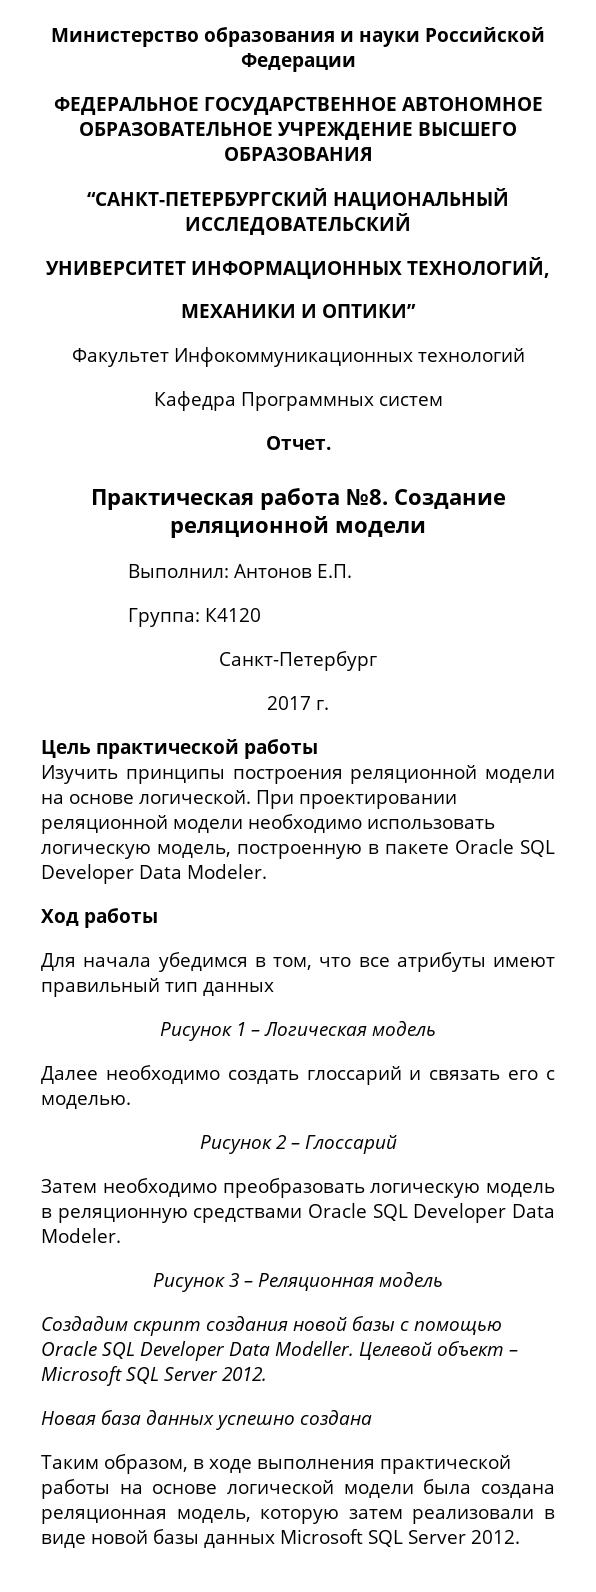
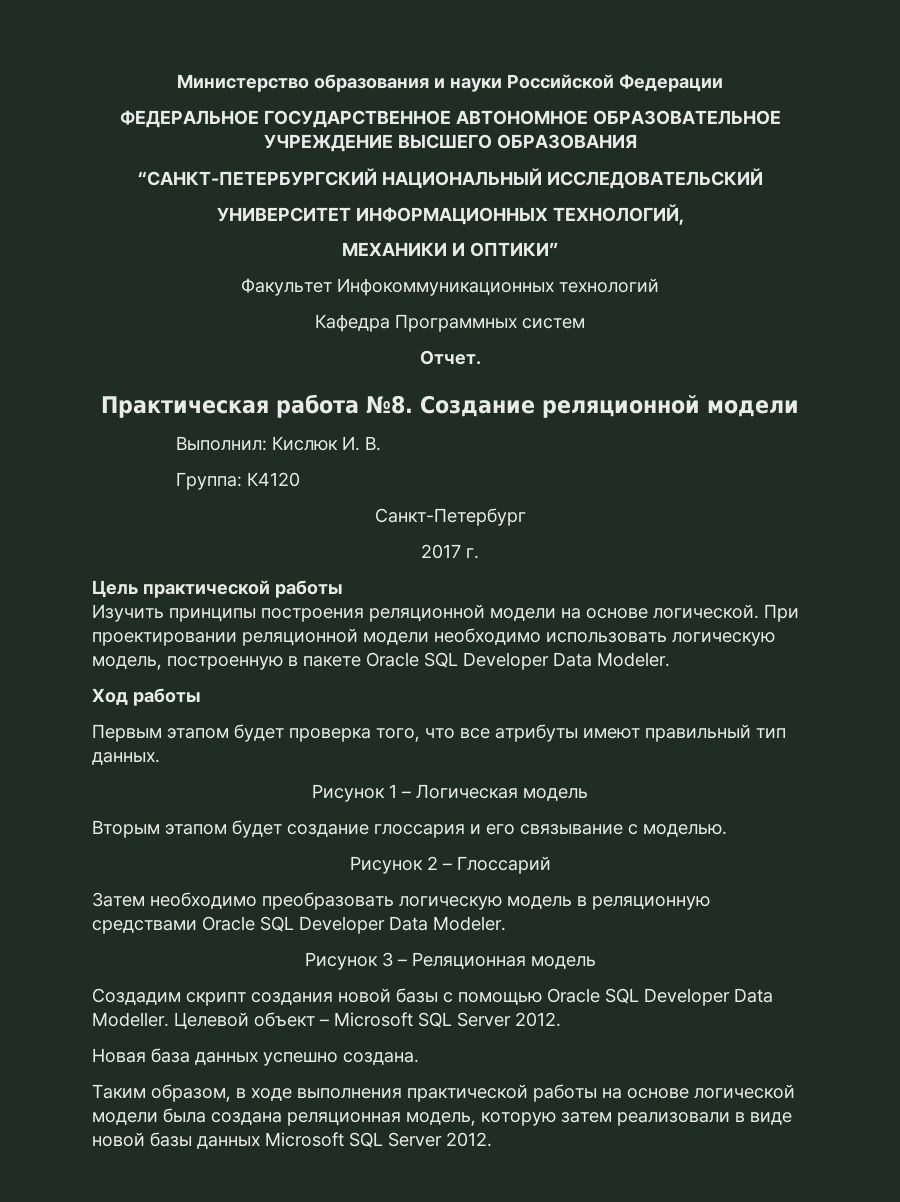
- Выполнил: Антонов Е.П.
+ Выполнил: Кислюк И. В.
- Для начала убедимся в том, что все атрибуты имеют правильный тип данных
+ Первым этапом будет проверка того, что все атрибуты имеют правильный тип данных.
- Далее необходимо создать глоссарий и связать его с моделью.
+ Вторым этапом будет создание глоссария и его связывание с моделью.
- Новая база данных успешно создана
+ Новая база данных успешно создана.

